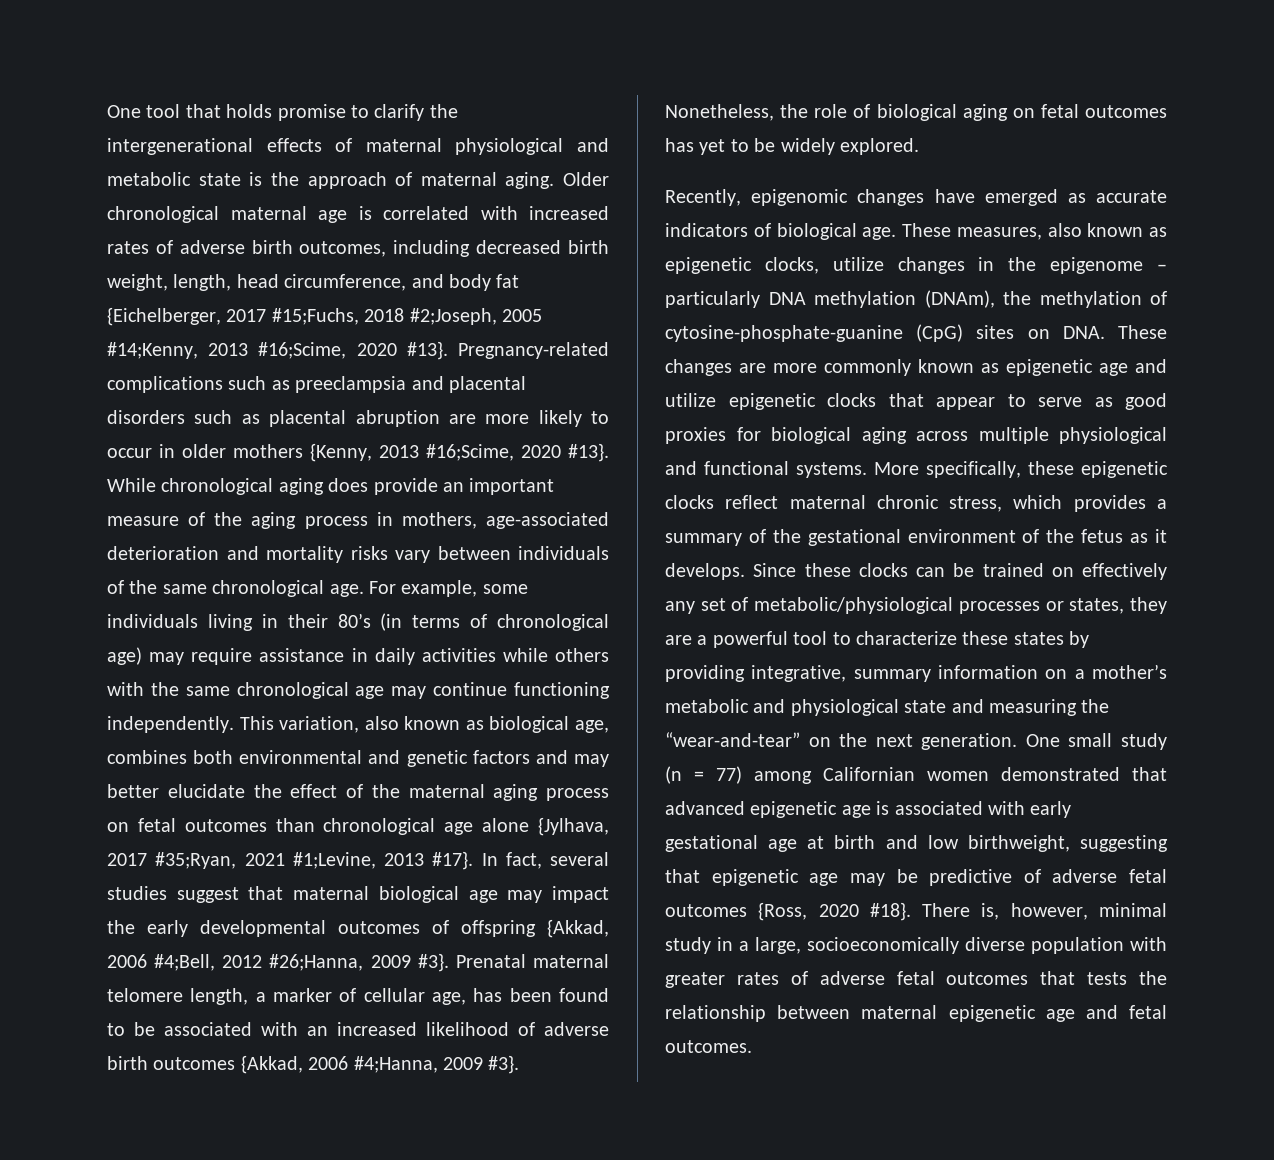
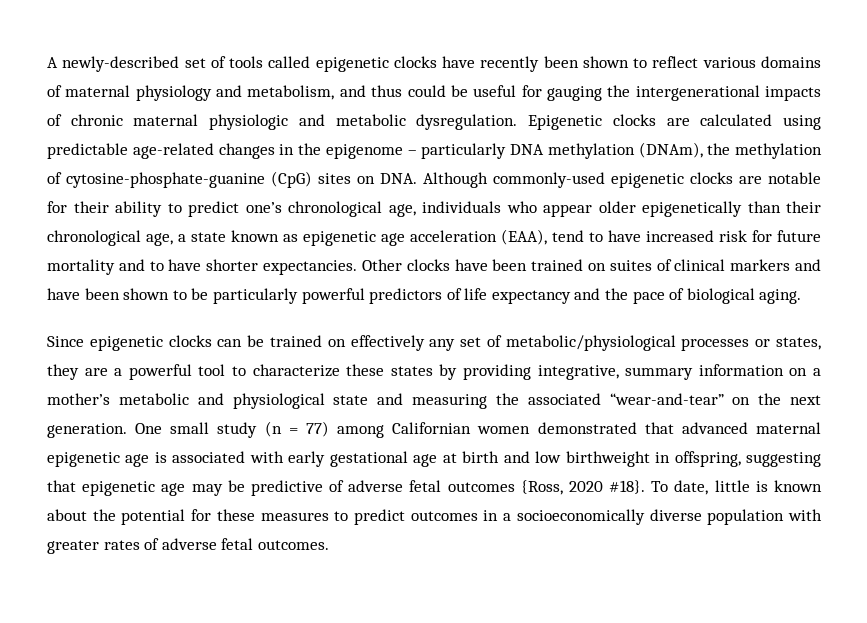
- One tool that holds promise to clarify the intergenerational effects of maternal physiological and metabolic state is the approach of maternal aging. Older chronological maternal age is correlated with increased rates of adverse birth outcomes, including decreased birth weight, length, head circumference, and body fat {Eichelberger, 2017 #15;Fuchs, 2018 #2;Joseph, 2005 #14;Kenny, 2013 #16;Scime, 2020 #13}. Pregnancy-related complications such as preeclampsia and placental disorders such as placental abruption are more likely to occur in older mothers {Kenny, 2013 #16;Scime, 2020 #13}. While chronological aging does provide an important measure of the aging process in mothers, age-associated deterioration and mortality risks vary between individuals of the same chronological age. For example, some individuals living in their 80’s (in terms of chronological age) may require assistance in daily activities while others with the same chronological age may continue functioning independently. This variation, also known as biological age, combines both environmental and genetic factors and may better elucidate the effect of the maternal aging process on fetal outcomes than chronological age alone {Jylhava, 2017 #35;Ryan, 2021 #1;Levine, 2013 #17}. In fact, several studies suggest that maternal biological age may impact the early developmental outcomes of offspring {Akkad, 2006 #4;Bell, 2012 #26;Hanna, 2009 #3}. Prenatal maternal telomere length, a marker of cellular age, has been found to be associated with an increased likelihood of adverse birth outcomes {Akkad, 2006 #4;Hanna, 2009 #3}. Nonetheless, the role of biological aging on fetal outcomes has yet to be widely explored.
- Recently, epigenomic changes have emerged as accurate indicators of biological age. These measures, also known as epigenetic clocks, utilize changes in the epigenome – particularly DNA methylation (DNAm), the methylation of cytosine-phosphate-guanine (CpG) sites on DNA. These changes are more commonly known as epigenetic age and utilize epigenetic clocks that appear to serve as good proxies for biological aging across multiple physiological and functional systems. More specifically, these epigenetic clocks reflect maternal chronic stress, which provides a summary of the gestational environment of the fetus as it develops. Since these clocks can be trained on effectively any set of metabolic/physiological processes or states, they are a powerful tool to characterize these states by providing integrative, summary information on a mother’s metabolic and physiological state and measuring the “wear-and-tear” on the next generation.
+ A newly-described set of tools called epigenetic clocks have recently been shown to reflect various domains of maternal physiology and metabolism, and thus could be useful for gauging the intergenerational impacts of chronic maternal physiologic and metabolic dysregulation. Epigenetic clocks are calculated using predictable age-related changes in the epigenome – particularly DNA methylation (DNAm), the methylation of cytosine-phosphate-guanine (CpG) sites on DNA. Although commonly-used epigenetic clocks are notable for their ability to predict one’s chronological age, individuals who appear older epigenetically than their chronological age, a state known as epigenetic age acceleration (EAA), tend to have increased risk for future mortality and to have shorter expectancies. Other clocks have been trained on suites of clinical markers and have been shown to be particularly powerful predictors of life expectancy and the pace of biological aging.
+ Since epigenetic clocks can be trained on effectively any set of metabolic/physiological processes or states, they are a powerful tool to characterize these states by providing integrative, summary information on a mother’s metabolic and physiological state and measuring the associated “wear-and-tear” on the next generation.
- One small study (n = 77) among Californian women demonstrated that advanced epigenetic age is associated with early gestational age at birth and low birthweight, suggesting that epigenetic age may be predictive of adverse fetal outcomes {Ross, 2020 #18}.
+ One small study (n = 77) among Californian women demonstrated that advanced maternal epigenetic age is associated with early gestational age at birth and low birthweight in offspring, suggesting that epigenetic age may be predictive of adverse fetal outcomes {Ross, 2020 #18}.
- There is, however, minimal study in a large, socioeconomically diverse population with greater rates of adverse fetal outcomes that tests the relationship between maternal epigenetic age and fetal outcomes.
+ To date, little is known about the potential for these measures to predict outcomes in a socioeconomically diverse population with greater rates of adverse fetal outcomes.

